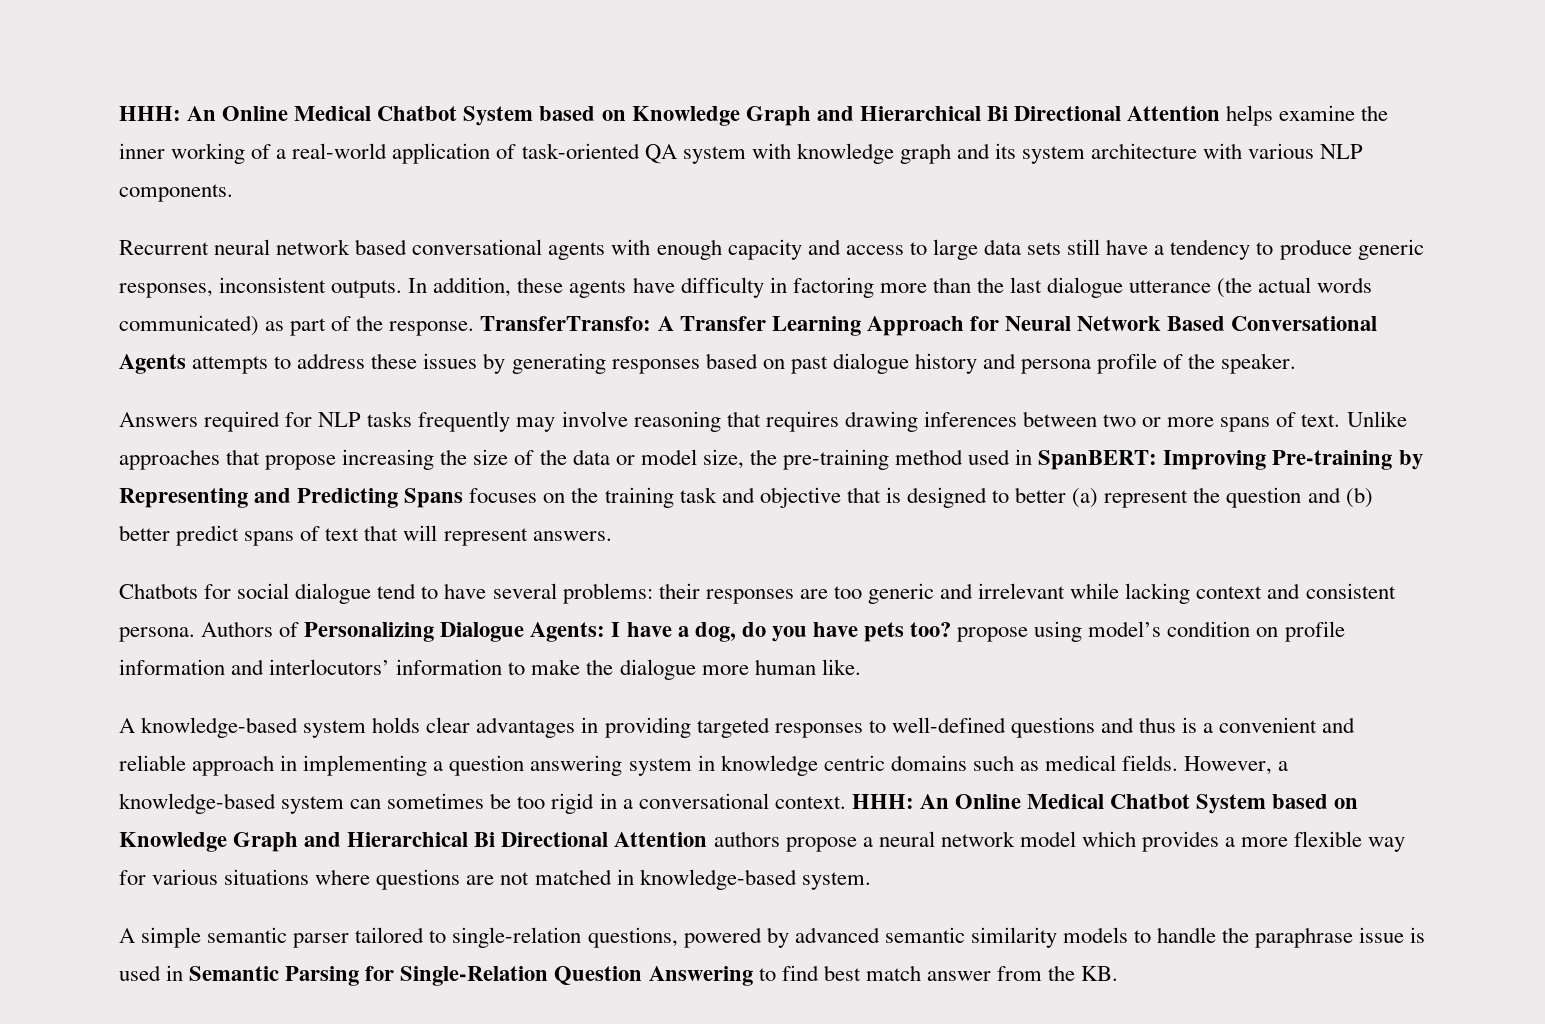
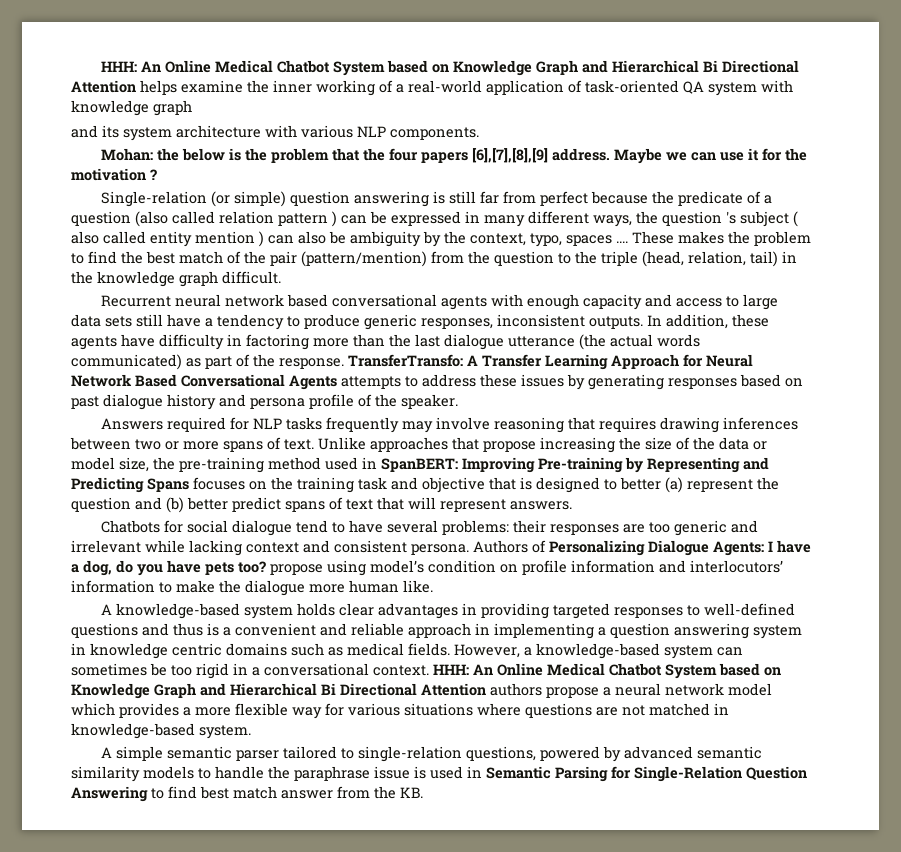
- HHH: An Online Medical Chatbot System based on Knowledge Graph and Hierarchical Bi Directional Attention helps examine the inner working of a real-world application of task-oriented QA system with knowledge graph and its system architecture with various NLP components.
+ HHH: An Online Medical Chatbot System based on Knowledge Graph and Hierarchical Bi Directional Attention helps examine the inner working of a real-world application of task-oriented QA system with knowledge graph
+ and its system architecture with various NLP components.
+ Mohan: the below is the problem that the four papers [6],[7],[8],[9] address. Maybe we can use it for the motivation ?
+ Single-relation (or simple) question answering is still far from perfect because the predicate of a question (also called relation pattern ) can be expressed in many different ways, the question 's subject ( also called entity mention ) can also be ambiguity by the context, typo, spaces .... These makes the problem to find the best match of the pair (pattern/mention) from the question to the triple (head, relation, tail) in the knowledge graph difficult.

